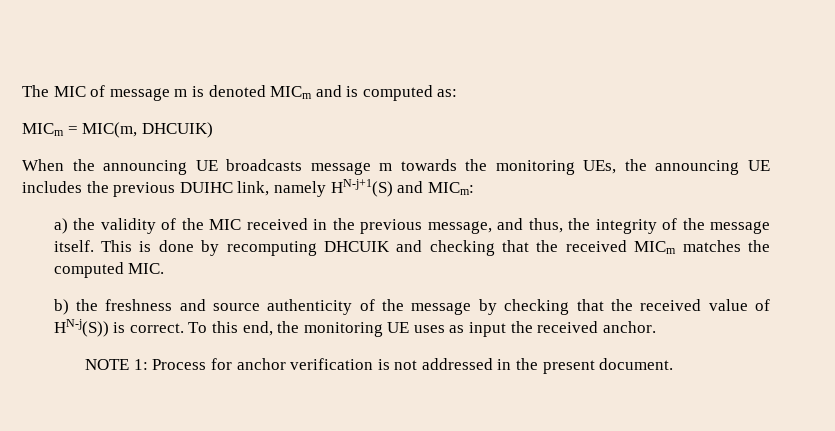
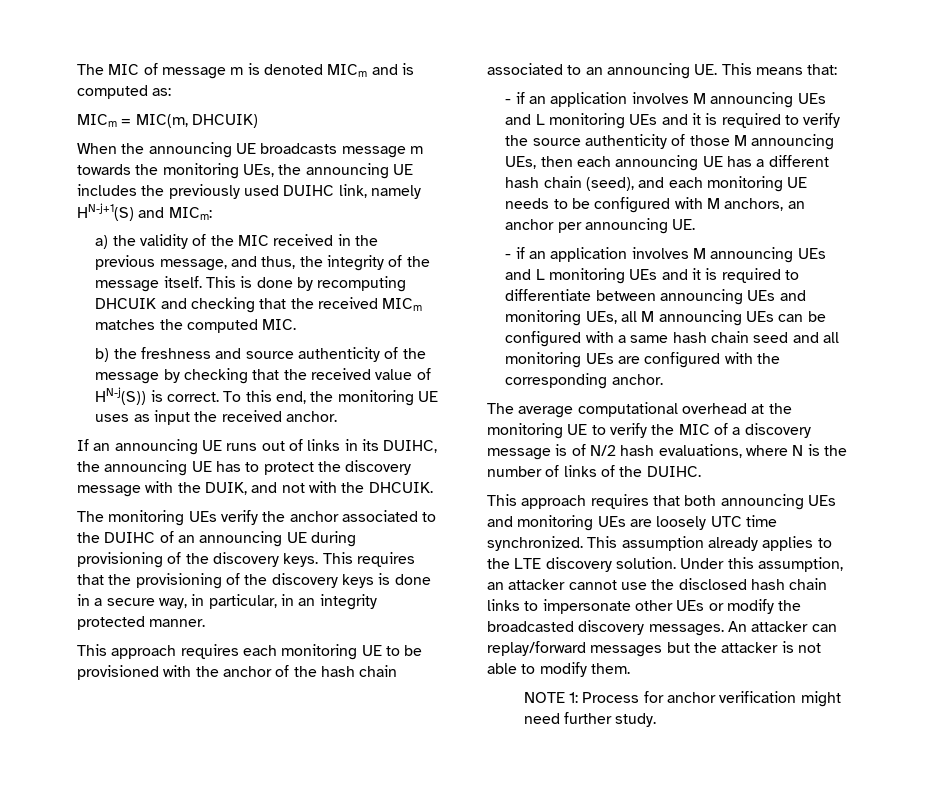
- When the announcing UE broadcasts message m towards the monitoring UEs, the announcing UE includes the previous DUIHC link, namely HN-j+1(S) and MICm:
+ When the announcing UE broadcasts message m towards the monitoring UEs, the announcing UE includes the previously used DUIHC link, namely HN-j+1(S) and MICm:
+ If an announcing UE runs out of links in its DUIHC, the announcing UE has to protect the discovery message with the DUIK, and not with the DHCUIK.
+ The monitoring UEs verify the anchor associated to the DUIHC of an announcing UE during provisioning of the discovery keys. This requires that the provisioning of the discovery keys is done in a secure way, in particular, in an integrity protected manner.
+ This approach requires each monitoring UE to be provisioned with the anchor of the hash chain associated to an announcing UE. This means that:
+ - if an application involves M announcing UEs and L monitoring UEs and it is required to verify the source authenticity of those M announcing UEs, then each announcing UE has a different hash chain (seed), and each monitoring UE needs to be configured with M anchors, an anchor per announcing UE.
+ - if an application involves M announcing UEs and L monitoring UEs and it is required to differentiate between announcing UEs and monitoring UEs, all M announcing UEs can be configured with a same hash chain seed and all monitoring UEs are configured with the corresponding anchor.
+ The average computational overhead at the monitoring UE to verify the MIC of a discovery message is of N/2 hash evaluations, where N is the number of links of the DUIHC.
+ This approach requires that both announcing UEs and monitoring UEs are loosely UTC time synchronized. This assumption already applies to the LTE discovery solution. Under this assumption, an attacker cannot use the disclosed hash chain links to impersonate other UEs or modify the broadcasted discovery messages. An attacker can replay/forward messages but the attacker is not able to modify them.
- NOTE 1: Process for anchor verification is not addressed in the present document.
+ NOTE 1: Process for anchor verification might need further study.

